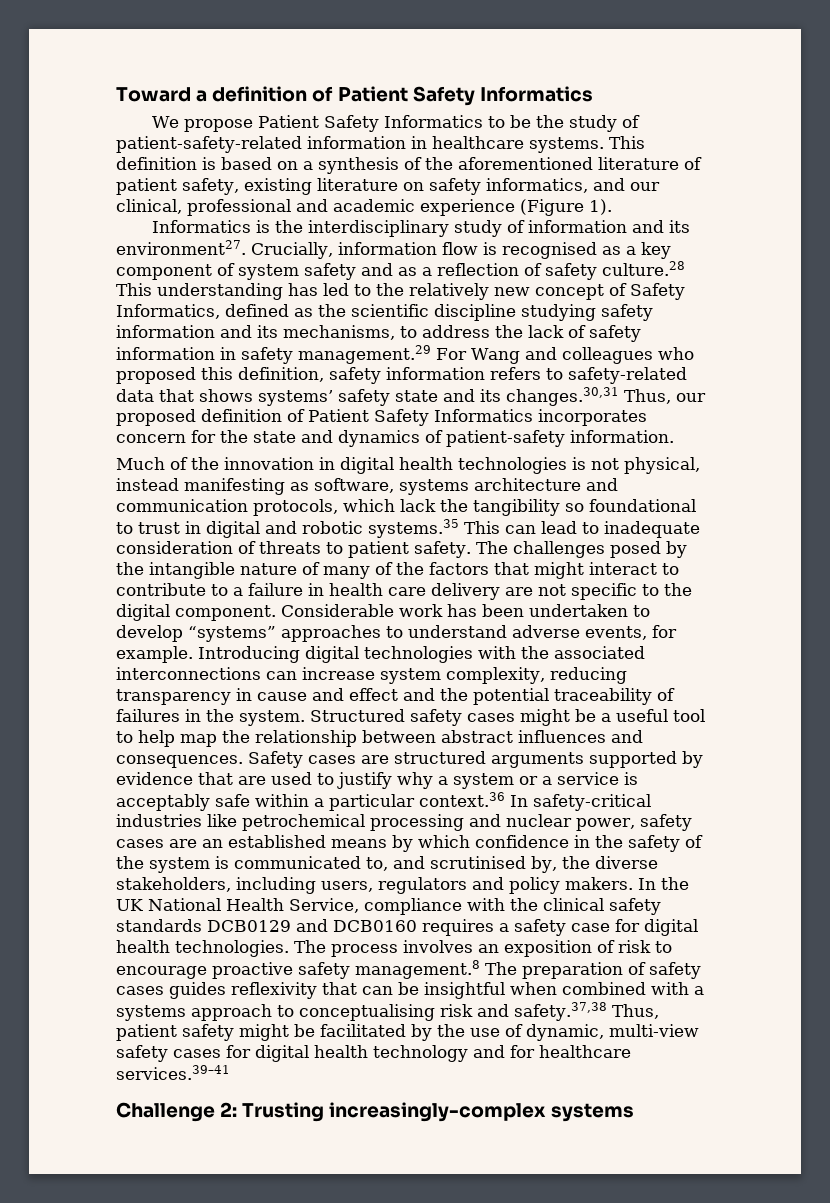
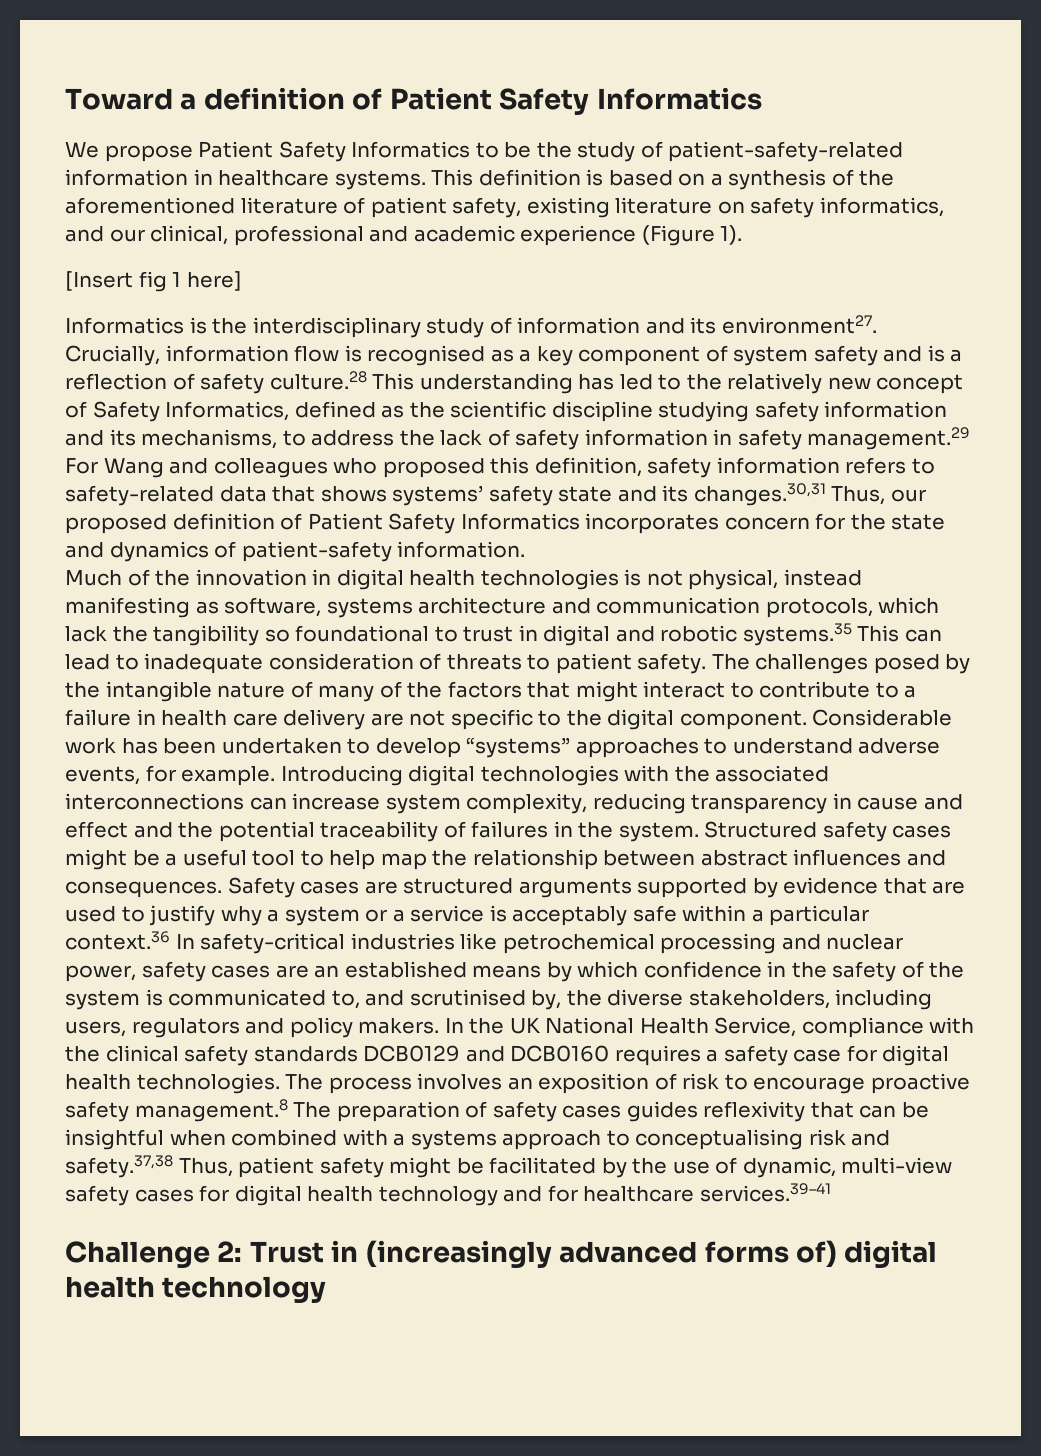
+ [Insert fig 1 here]
- Crucially, information flow is recognised as a key component of system safety and as a reflection of safety culture.28 This understanding has led to the relatively new concept of Safety Informatics, defined as the scientific discipline studying safety information and its mechanisms, to address the lack of safety information in safety management.29 For Wang and colleagues who proposed this definition, safety information refers to safety-related data that shows systems’ safety state and its changes.30,31 Thus, our proposed definition of Patient Safety Informatics incorporates concern for the state and dynamics of patient-safety information.
+ Crucially, information flow is recognised as a key component of system safety and is a reflection of safety culture.28 This understanding has led to the relatively new concept of Safety Informatics, defined as the scientific discipline studying safety information and its mechanisms, to address the lack of safety information in safety management.29 For Wang and colleagues who proposed this definition, safety information refers to safety-related data that shows systems’ safety state and its changes.30,31 Thus, our proposed definition of Patient Safety Informatics incorporates concern for the state and dynamics of patient-safety information.
- Challenge 2: Trusting increasingly-complex systems
+ Challenge 2: Trust in (increasingly advanced forms of) digital health technology

